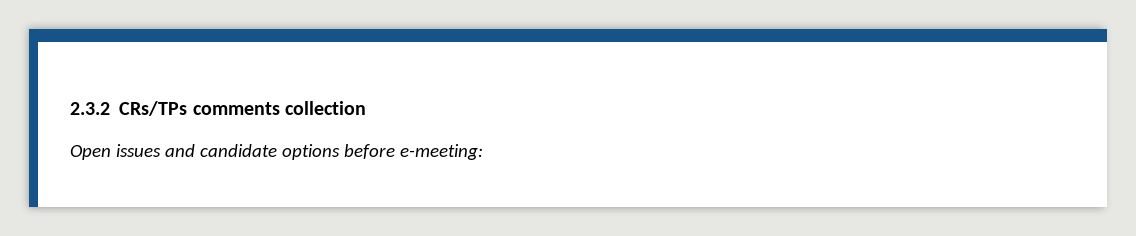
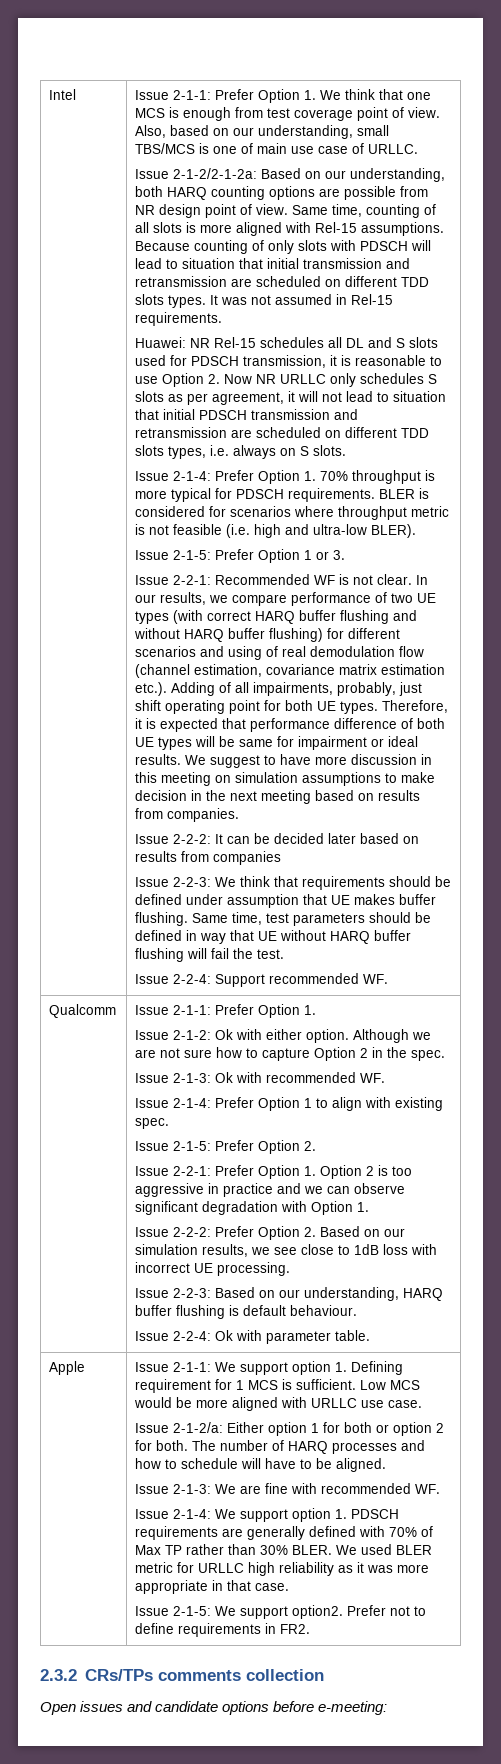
+ Intel | Issue 2-1-1: Prefer Option 1. We think that one MCS is enough from test coverage point of view. Also, based on our understanding, small TBS/MCS is one of main use case of URLLC.
+ Issue 2-1-2/2-1-2a: Based on our understanding, both HARQ counting options are possible from NR design point of view. Same time, counting of all slots is more aligned with Rel-15 assumptions. Because counting of only slots with PDSCH will lead to situation that initial transmission and retransmission are scheduled on different TDD slots types. It was not assumed in Rel-15 requirements.
+ Huawei: NR Rel-15 schedules all DL and S slots used for PDSCH transmission, it is reasonable to use Option 2. Now NR URLLC only schedules S slots as per agreement, it will not lead to situation that initial PDSCH transmission and retransmission are scheduled on different TDD slots types, i.e. always on S slots.
+ Issue 2-1-4: Prefer Option 1. 70% throughput is more typical for PDSCH requirements. BLER is considered for scenarios where throughput metric is not feasible (i.e. high and ultra-low BLER).
+ Issue 2-1-5: Prefer Option 1 or 3.
+ Issue 2-2-1: Recommended WF is not clear. In our results, we compare performance of two UE types (with correct HARQ buffer flushing and without HARQ buffer flushing) for different scenarios and using of real demodulation flow (channel estimation, covariance matrix estimation etc.). Adding of all impairments, probably, just shift operating point for both UE types. Therefore, it is expected that performance difference of both UE types will be same for impairment or ideal results. We suggest to have more discussion in this meeting on simulation assumptions to make decision in the next meeting based on results from companies.
+ Issue 2-2-2: It can be decided later based on results from companies
+ Issue 2-2-3: We think that requirements should be defined under assumption that UE makes buffer flushing. Same time, test parameters should be defined in way that UE without HARQ buffer flushing will fail the test.
+ Issue 2-2-4: Support recommended WF.
+ Qualcomm | Issue 2-1-1: Prefer Option 1.
+ Issue 2-1-2: Ok with either option. Although we are not sure how to capture Option 2 in the spec.
+ Issue 2-1-3: Ok with recommended WF.
+ Issue 2-1-4: Prefer Option 1 to align with existing spec.
+ Issue 2-1-5: Prefer Option 2.
+ Issue 2-2-1: Prefer Option 1. Option 2 is too aggressive in practice and we can observe significant degradation with Option 1.
+ Issue 2-2-2: Prefer Option 2. Based on our simulation results, we see close to 1dB loss with incorrect UE processing.
+ Issue 2-2-3: Based on our understanding, HARQ buffer flushing is default behaviour.
+ Issue 2-2-4: Ok with parameter table.
+ Apple | Issue 2-1-1: We support option 1. Defining requirement for 1 MCS is sufficient. Low MCS would be more aligned with URLLC use case.
+ Issue 2-1-2/a: Either option 1 for both or option 2 for both. The number of HARQ processes and how to schedule will have to be aligned.
+ Issue 2-1-3: We are fine with recommended WF.
+ Issue 2-1-4: We support option 1. PDSCH requirements are generally defined with 70% of Max TP rather than 30% BLER. We used BLER metric for URLLC high reliability as it was more appropriate in that case.
+ Issue 2-1-5: We support option2. Prefer not to define requirements in FR2.

